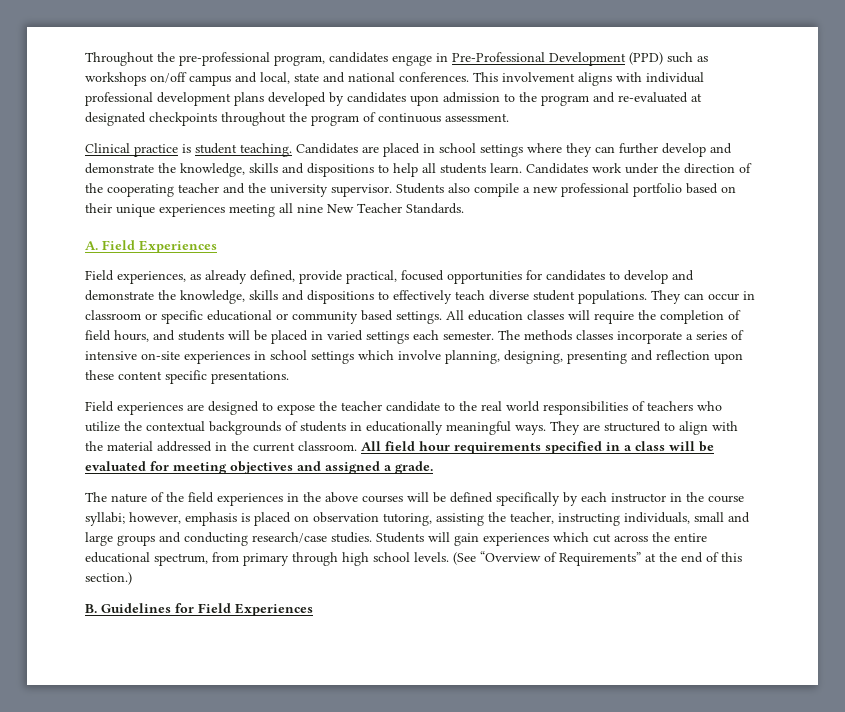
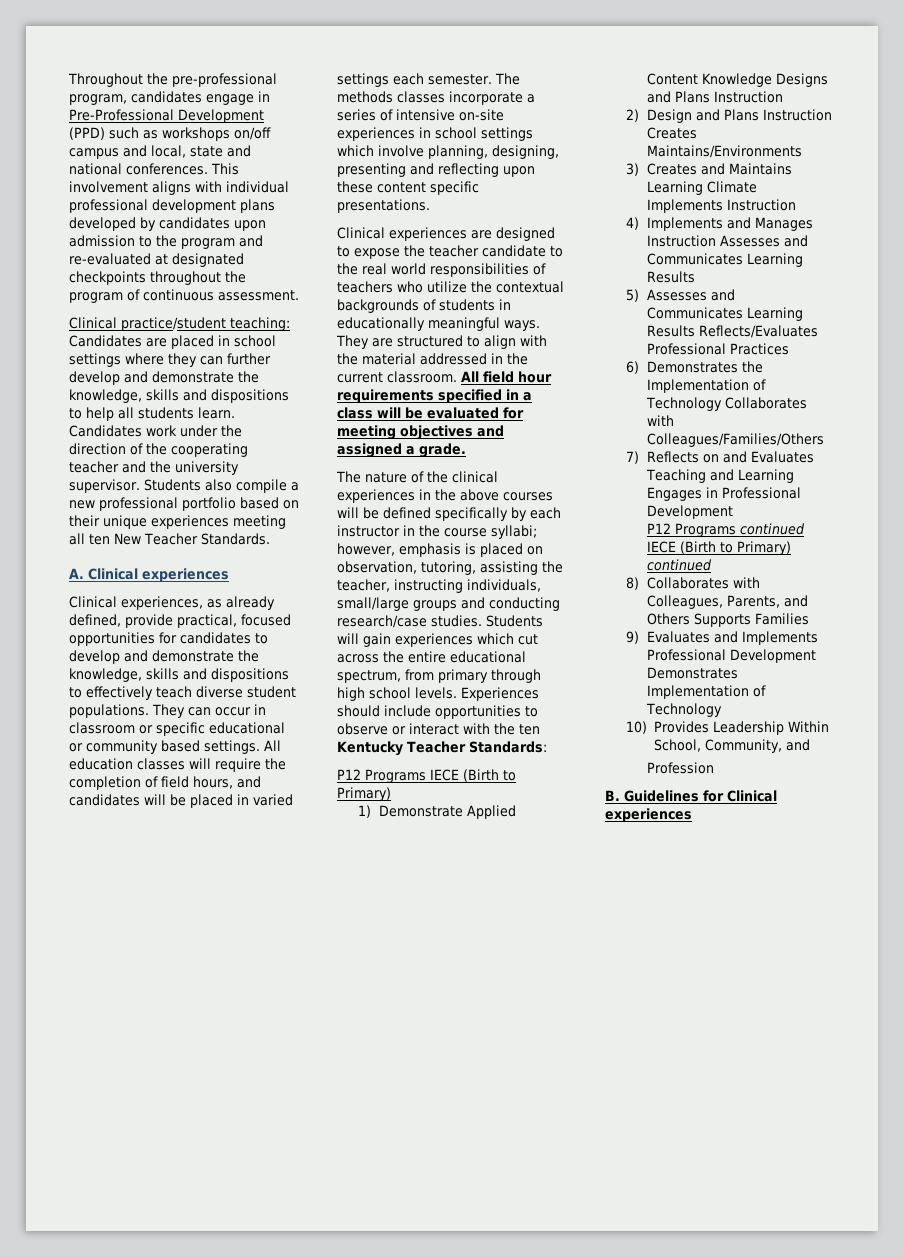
- Clinical practice is student teaching. Candidates are placed in school settings where they can further develop and demonstrate the knowledge, skills and dispositions to help all students learn.
+ Clinical practice/student teaching: Candidates are placed in school settings where they can further develop and demonstrate the knowledge, skills and dispositions to help all students learn.
- Students also compile a new professional portfolio based on their unique experiences meeting all nine New Teacher Standards.
+ Students also compile a new professional portfolio based on their unique experiences meeting all ten New Teacher Standards.
- A. Field Experiences
- Field experiences, as already defined, provide practical, focused opportunities for candidates to develop and demonstrate the knowledge, skills and dispositions to effectively teach diverse student populations.
+ A. Clinical experiences
+ Clinical experiences, as already defined, provide practical, focused opportunities for candidates to develop and demonstrate the knowledge, skills and dispositions to effectively teach diverse student populations.
- All education classes will require the completion of field hours, and students will be placed in varied settings each semester.
+ All education classes will require the completion of field hours, and candidates will be placed in varied settings each semester.
- The methods classes incorporate a series of intensive on-site experiences in school settings which involve planning, designing, presenting and reflection upon these content specific presentations.
+ The methods classes incorporate a series of intensive on-site experiences in school settings which involve planning, designing, presenting and reflecting upon these content specific presentations.
- Field experiences are designed to expose the teacher candidate to the real world responsibilities of teachers who utilize the contextual backgrounds of students in educationally meaningful ways.
+ Clinical experiences are designed to expose the teacher candidate to the real world responsibilities of teachers who utilize the contextual backgrounds of students in educationally meaningful ways.
- The nature of the field experiences in the above courses will be defined specifically by each instructor in the course syllabi; however, emphasis is placed on observation tutoring, assisting the teacher, instructing individuals, small and large groups and conducting research/case studies.
+ The nature of the clinical experiences in the above courses will be defined specifically by each instructor in the course syllabi; however, emphasis is placed on observation, tutoring, assisting the teacher, instructing individuals, small/large groups and conducting research/case studies.
- (See “Overview of Requirements” at the end of this section.)
+ Experiences should include opportunities to observe or interact with the ten Kentucky Teacher Standards:
+ P12 Programs IECE (Birth to Primary)
+ 1) Demonstrate Applied Content Knowledge Designs and Plans Instruction
+ 2) Design and Plans Instruction Creates Maintains/Environments
+ 3) Creates and Maintains Learning Climate Implements Instruction
+ 4) Implements and Manages Instruction Assesses and Communicates Learning Results
+ 5) Assesses and Communicates Learning Results Reflects/Evaluates Professional Practices
+ 6) Demonstrates the Implementation of Technology Collaborates with Colleagues/Families/Others
+ 7) Reflects on and Evaluates Teaching and Learning Engages in Professional Development
+ P12 Programs continued IECE (Birth to Primary) continued
+ 8) Collaborates with Colleagues, Parents, and Others Supports Families
+ 9) Evaluates and Implements Professional Development Demonstrates Implementation of Technology
+ 10) Provides Leadership Within School, Community, and
+ Profession
- B. Guidelines for Field Experiences
+ B. Guidelines for Clinical experiences

